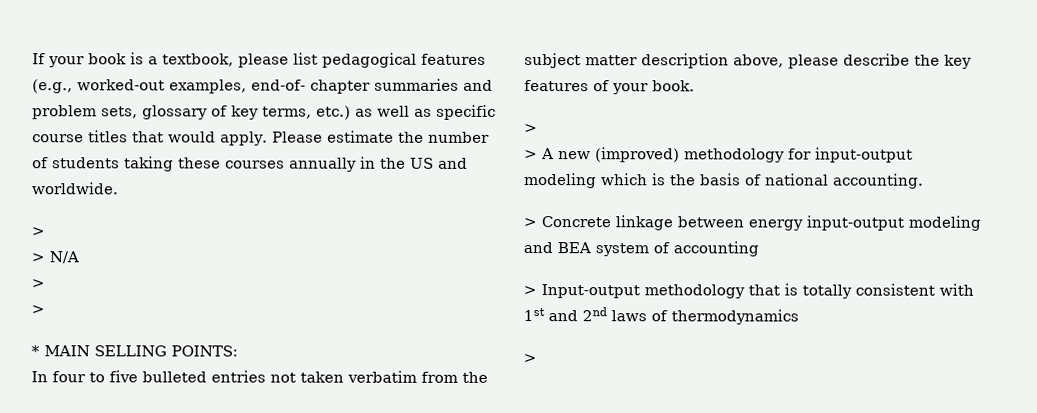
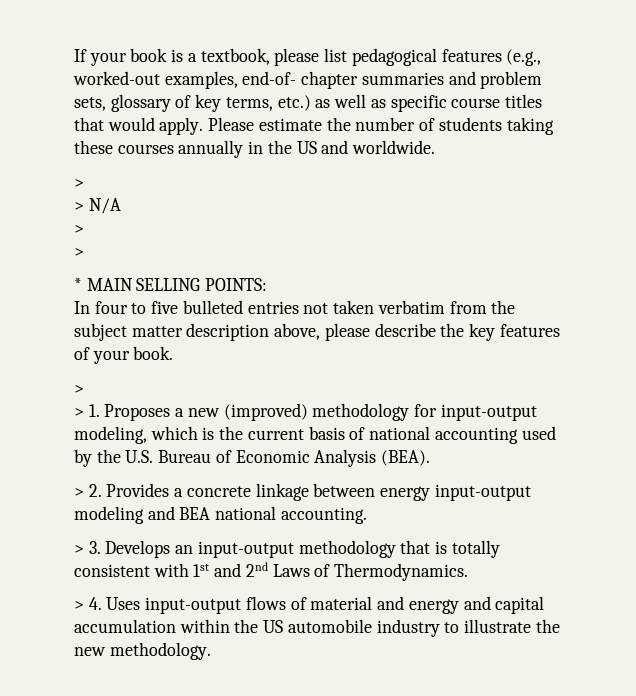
- > A new (improved) methodology for input-output modeling which is the basis of national accounting.
- > Concrete linkage between energy input-output modeling and BEA system of accounting
- > Input-output methodology that is totally consistent with 1st and 2nd laws of thermodynamics
- >
+ > 1. Proposes a new (improved) methodology for input-output modeling, which is the current basis of national accounting used by the U.S. Bureau of Economic Analysis (BEA).
+ > 2. Provides a concrete linkage between energy input-output modeling and BEA national accounting.
+ > 3. Develops an input-output methodology that is totally consistent with 1st and 2nd Laws of Thermodynamics.
+ > 4. Uses input-output flows of material and energy and capital accumulation within the US automobile industry to illustrate the new methodology.

